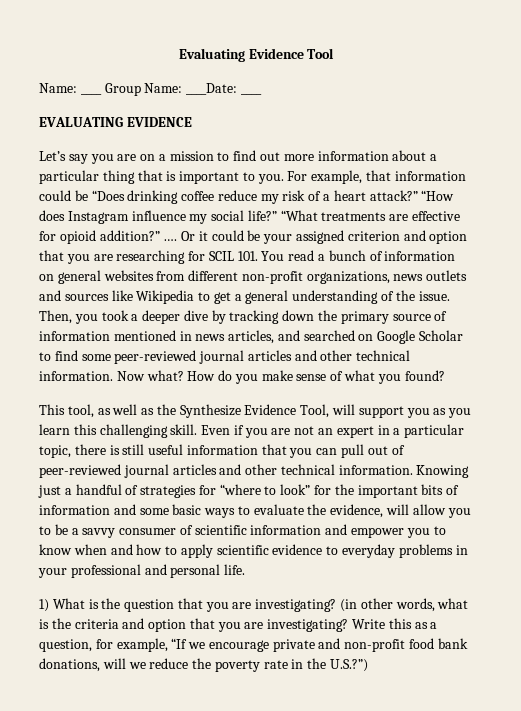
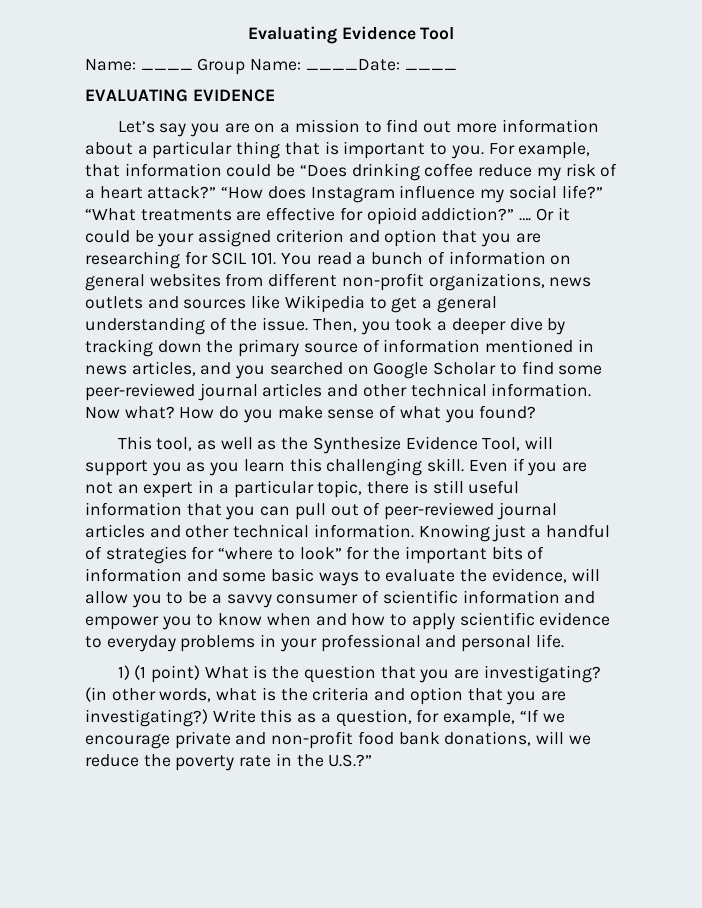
- “What treatments are effective for opioid addition?”
+ “What treatments are effective for opioid addiction?”
- Then, you took a deeper dive by tracking down the primary source of information mentioned in news articles, and searched on Google Scholar to find some peer-reviewed journal articles and other technical information.
+ Then, you took a deeper dive by tracking down the primary source of information mentioned in news articles, and you searched on Google Scholar to find some peer-reviewed journal articles and other technical information.
- 1) What is the question that you are investigating?
+ 1) (1 point) What is the question that you are investigating?
- (in other words, what is the criteria and option that you are investigating?
+ (in other words, what is the criteria and option that you are investigating?)
- Write this as a question, for example, “If we encourage private and non-profit food bank donations, will we reduce the poverty rate in the U.S.?”)
+ Write this as a question, for example, “If we encourage private and non-profit food bank donations, will we reduce the poverty rate in the U.S.?”

